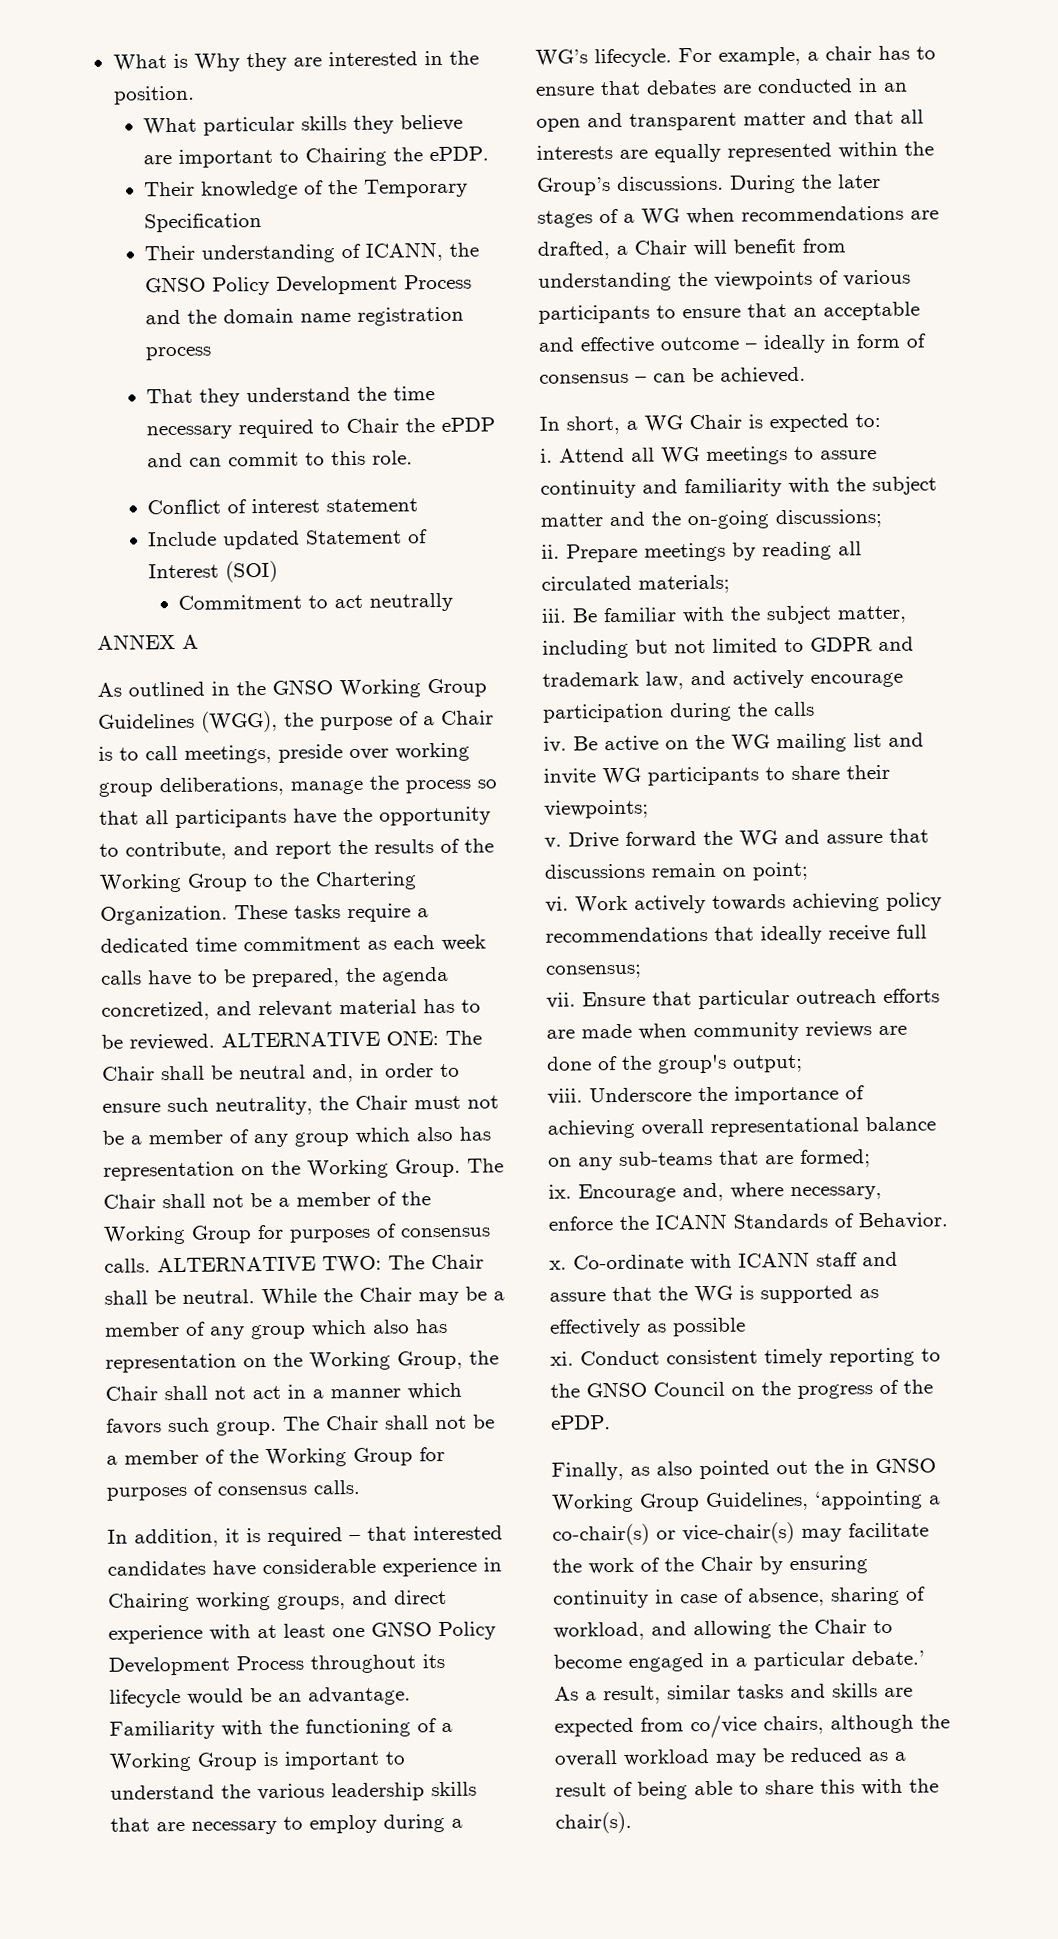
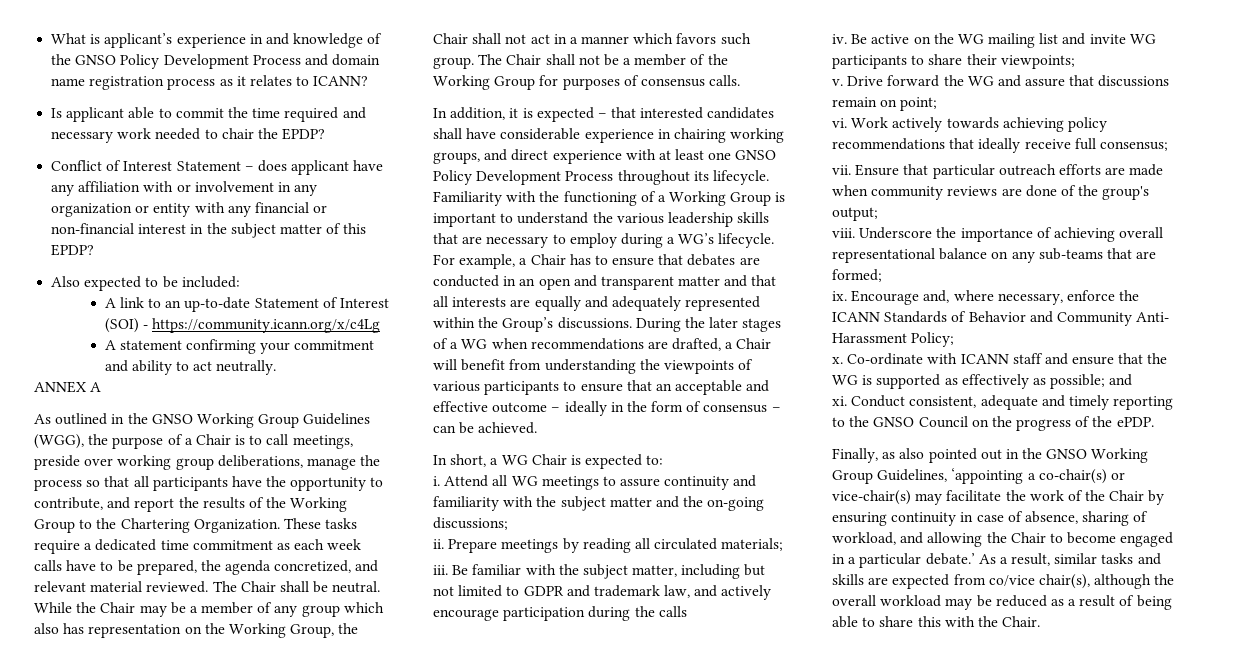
- What is Why they are interested in the position.
- What particular skills they believe are important to Chairing the ePDP.
- Their knowledge of the Temporary Specification
- Their understanding of ICANN, the GNSO Policy Development Process and the domain name registration process
- That they understand the time necessary required to Chair the ePDP and can commit to this role.
- Conflict of interest statement
- Include updated Statement of Interest (SOI)
- Commitment to act neutrally
+ What is applicant’s experience in and knowledge of the GNSO Policy Development Process and domain name registration process as it relates to ICANN?
+ Is applicant able to commit the time required and necessary work needed to chair the EPDP?
+ Conflict of Interest Statement – does applicant have any affiliation with or involvement in any organization or entity with any financial or non-financial interest in the subject matter of this EPDP?
+ Also expected to be included:
+ A link to an up-to-date Statement of Interest (SOI) - https://community.icann.org/x/c4Lg
+ A statement confirming your commitment and ability to act neutrally.
- These tasks require a dedicated time commitment as each week calls have to be prepared, the agenda concretized, and relevant material has to be reviewed. ALTERNATIVE ONE: The Chair shall be neutral and, in order to ensure such neutrality, the Chair must not be a member of any group which also has representation on the Working Group. The Chair shall not be a member of the Working Group for purposes of consensus calls. ALTERNATIVE TWO: The Chair shall be neutral.
+ These tasks require a dedicated time commitment as each week calls have to be prepared, the agenda concretized, and relevant material reviewed. The Chair shall be neutral.
- In addition, it is required – that interested candidates have considerable experience in Chairing working groups, and direct experience with at least one GNSO Policy Development Process throughout its lifecycle would be an advantage.
+ In addition, it is expected – that interested candidates shall have considerable experience in chairing working groups, and direct experience with at least one GNSO Policy Development Process throughout its lifecycle.
- For example, a chair has to ensure that debates are conducted in an open and transparent matter and that all interests are equally represented within the Group’s discussions.
+ For example, a Chair has to ensure that debates are conducted in an open and transparent matter and that all interests are equally and adequately represented within the Group’s discussions.
- During the later stages of a WG when recommendations are drafted, a Chair will benefit from understanding the viewpoints of various participants to ensure that an acceptable and effective outcome – ideally in form of consensus – can be achieved.
+ During the later stages of a WG when recommendations are drafted, a Chair will benefit from understanding the viewpoints of various participants to ensure that an acceptable and effective outcome – ideally in the form of consensus – can be achieved.
- Encourage and, where necessary, enforce the ICANN Standards of Behavior.
+ Encourage and, where necessary, enforce the ICANN Standards of Behavior and Community Anti- Harassment Policy;
- Co-ordinate with ICANN staff and assure that the WG is supported as effectively as possible
+ Co-ordinate with ICANN staff and ensure that the WG is supported as effectively as possible; and
- Conduct consistent timely reporting to the GNSO Council on the progress of the ePDP.
+ Conduct consistent, adequate and timely reporting to the GNSO Council on the progress of the ePDP.
- Finally, as also pointed out the in GNSO Working Group Guidelines, ‘appointing a co-chair(s) or vice-chair(s) may facilitate the work of the Chair by ensuring continuity in case of absence, sharing of workload, and allowing the Chair to become engaged in a particular debate.’
+ Finally, as also pointed out in the GNSO Working Group Guidelines, ‘appointing a co-chair(s) or vice-chair(s) may facilitate the work of the Chair by ensuring continuity in case of absence, sharing of workload, and allowing the Chair to become engaged in a particular debate.’
- As a result, similar tasks and skills are expected from co/vice chairs, although the overall workload may be reduced as a result of being able to share this with the chair(s).
+ As a result, similar tasks and skills are expected from co/vice chair(s), although the overall workload may be reduced as a result of being able to share this with the Chair.

